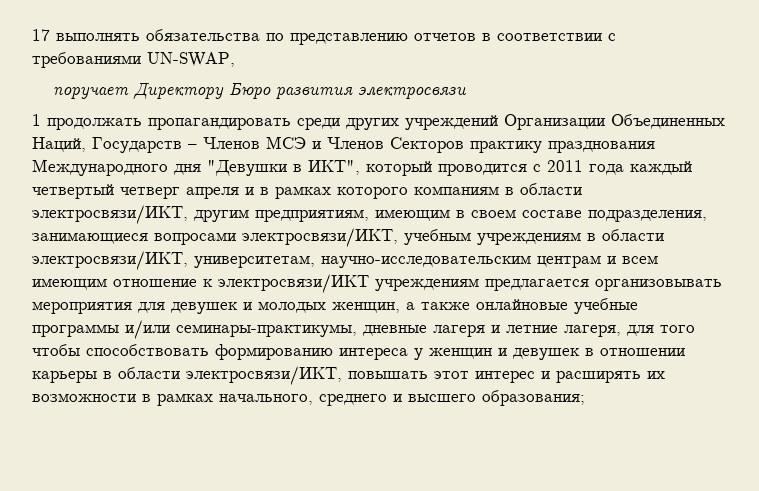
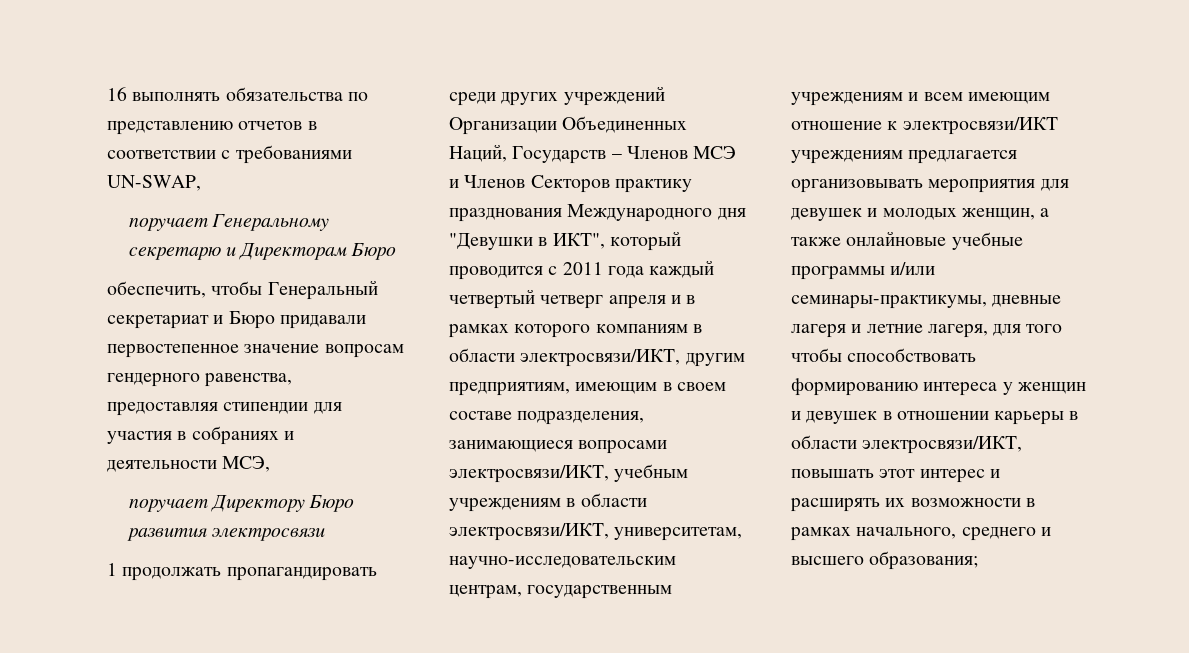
- 17 выполнять обязательства по представлению отчетов в соответствии с требованиями UN-SWAP,
+ 16 выполнять обязательства по представлению отчетов в соответствии с требованиями UN-SWAP,
+ поручает Генеральному секретарю и Директорам Бюро
+ обеспечить, чтобы Генеральный секретариат и Бюро придавали первостепенное значение вопросам гендерного равенства, предоставляя стипендии для участия в собраниях и деятельности МСЭ,
- 1 продолжать пропагандировать среди других учреждений Организации Объединенных Наций, Государств – Членов МСЭ и Членов Секторов практику празднования Международного дня "Девушки в ИКТ", который проводится с 2011 года каждый четвертый четверг апреля и в рамках которого компаниям в области электросвязи/ИКТ, другим предприятиям, имеющим в своем составе подразделения, занимающиеся вопросами электросвязи/ИКТ, учебным учреждениям в области электросвязи/ИКТ, университетам, научно-исследовательским центрам и всем имеющим отношение к электросвязи/ИКТ учреждениям предлагается организовывать мероприятия для девушек и молодых женщин, а также онлайновые учебные программы и/или семинары-практикумы, дневные лагеря и летние лагеря, для того чтобы способствовать формированию интереса у женщин и девушек в отношении карьеры в области электросвязи/ИКТ, повышать этот интерес и расширять их возможности в рамках начального, среднего и высшего образования;
+ 1 продолжать пропагандировать среди других учреждений Организации Объединенных Наций, Государств – Членов МСЭ и Членов Секторов практику празднования Международного дня "Девушки в ИКТ", который проводится с 2011 года каждый четвертый четверг апреля и в рамках которого компаниям в области электросвязи/ИКТ, другим предприятиям, имеющим в своем составе подразделения, занимающиеся вопросами электросвязи/ИКТ, учебным учреждениям в области электросвязи/ИКТ, университетам, научно-исследовательским центрам, государственным учреждениям и всем имеющим отношение к электросвязи/ИКТ учреждениям предлагается организовывать мероприятия для девушек и молодых женщин, а также онлайновые учебные программы и/или семинары-практикумы, дневные лагеря и летние лагеря, для того чтобы способствовать формированию интереса у женщин и девушек в отношении карьеры в области электросвязи/ИКТ, повышать этот интерес и расширять их возможности в рамках начального, среднего и высшего образования;

